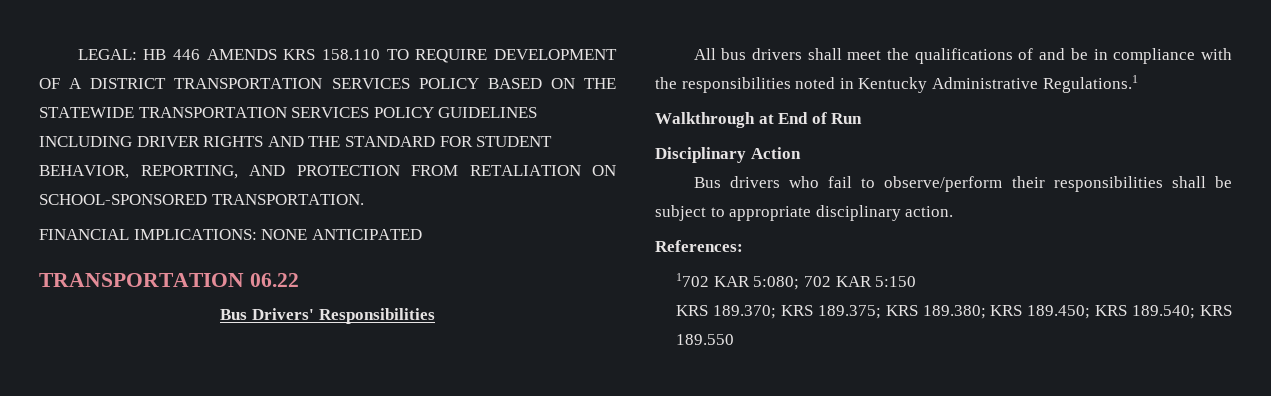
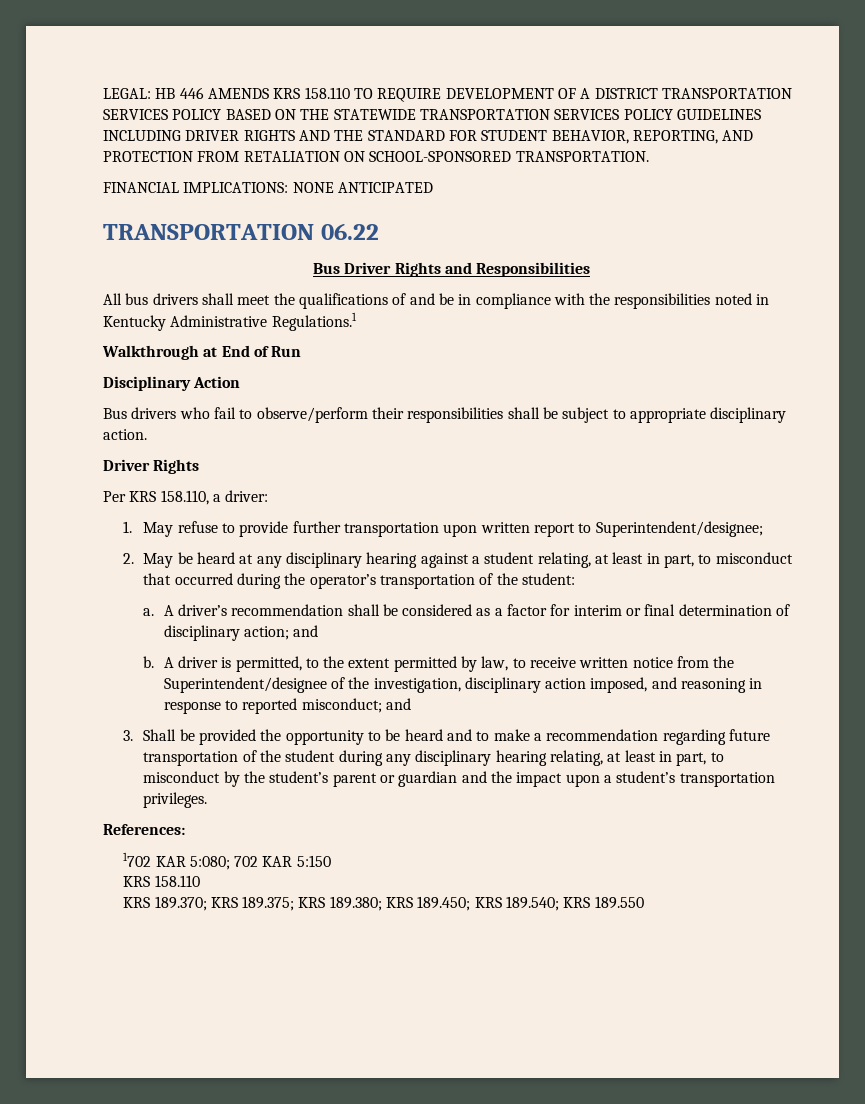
- Bus Drivers' Responsibilities
+ Bus Driver Rights and Responsibilities
  Bus drivers who fail to observe/perform their responsibilities shall be subject to appropriate disciplinary action.
+ Driver Rights
+ Per KRS 158.110, a driver:
+ 1. May refuse to provide further transportation upon written report to Superintendent/designee;
+ 2. May be heard at any disciplinary hearing against a student relating, at least in part, to misconduct that occurred during the operator’s transportation of the student:
+ a. A driver’s recommendation shall be considered as a factor for interim or final determination of disciplinary action; and
+ b. A driver is permitted, to the extent permitted by law, to receive written notice from the Superintendent/designee of the investigation, disciplinary action imposed, and reasoning in response to reported misconduct; and
+ 3. Shall be provided the opportunity to be heard and to make a recommendation regarding future transportation of the student during any disciplinary hearing relating, at least in part, to misconduct by the student’s parent or guardian and the impact upon a student’s transportation privileges.
  1702 KAR 5:080; 702 KAR 5:150
+ KRS 158.110

